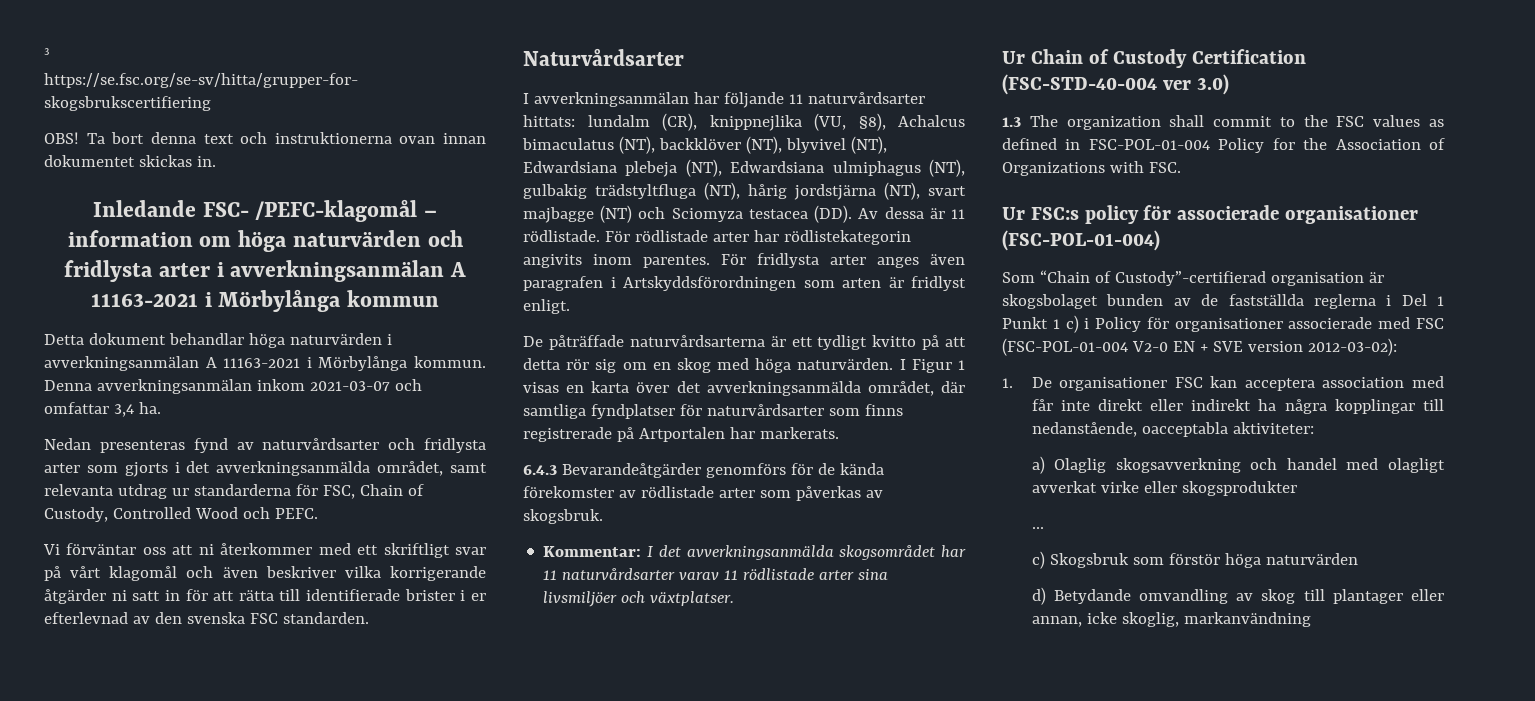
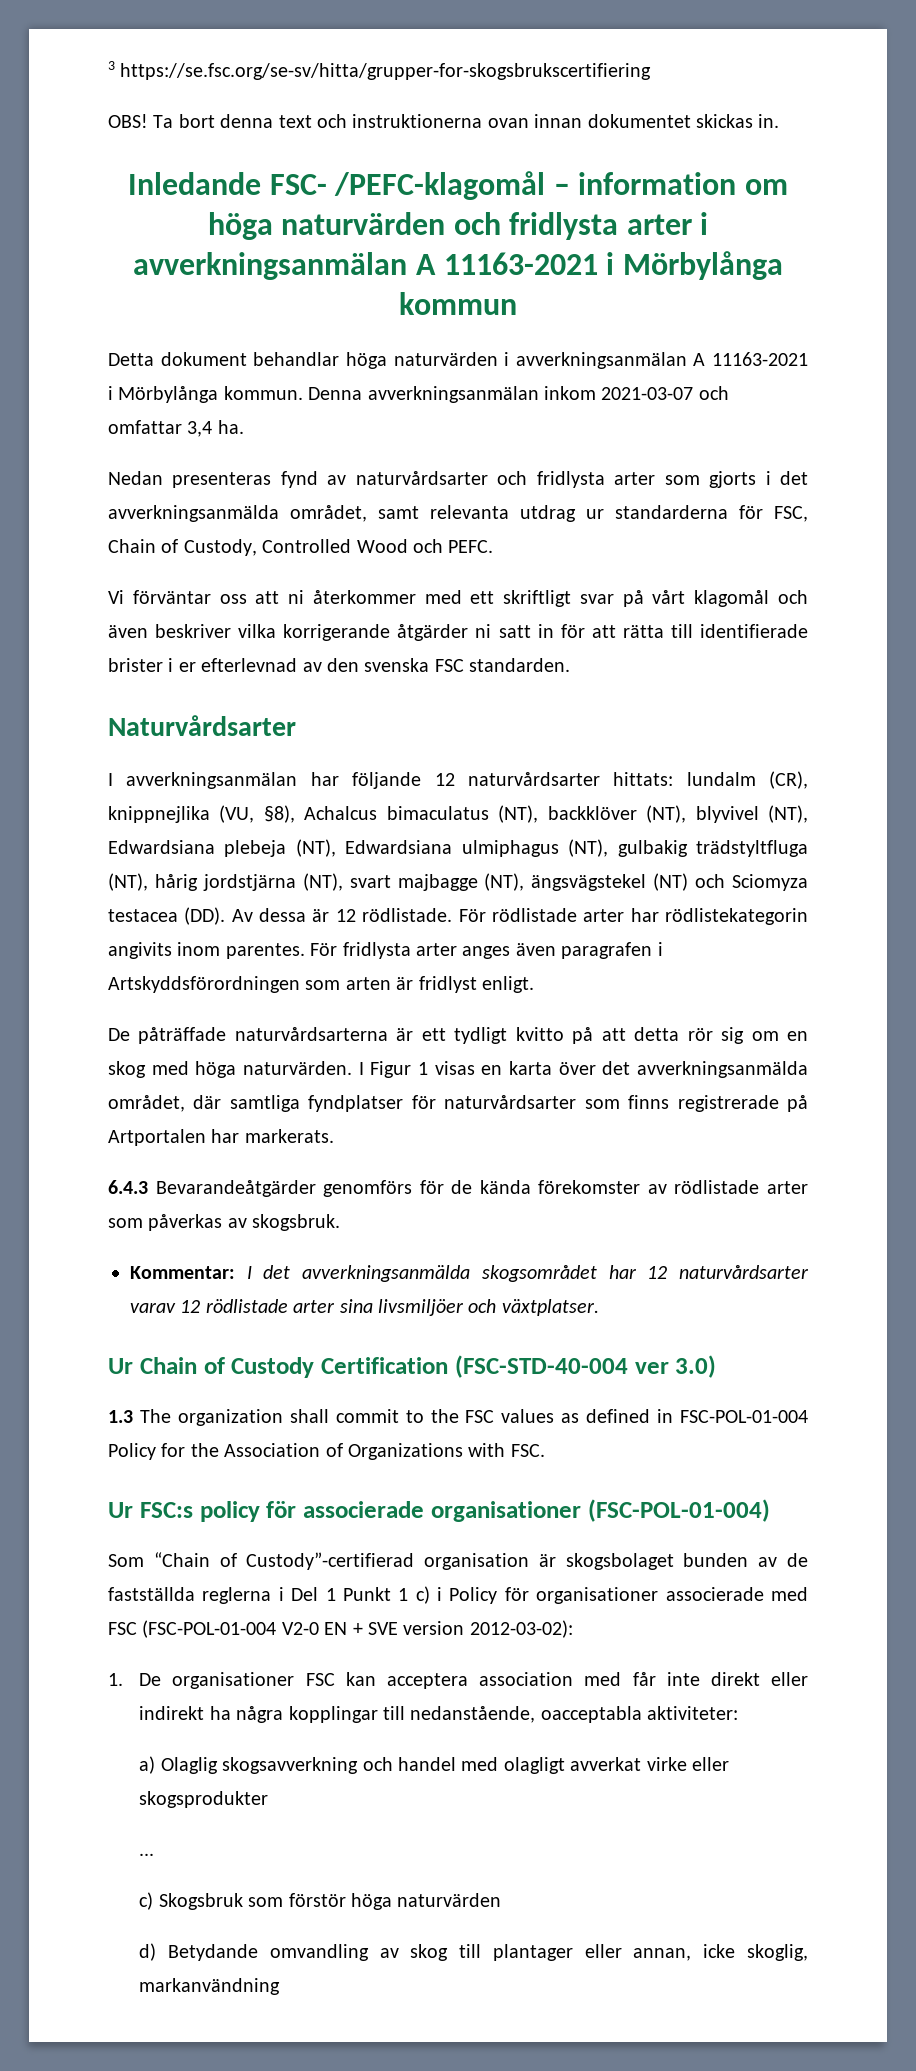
- I avverkningsanmälan har följande 11 naturvårdsarter hittats: lundalm (CR), knippnejlika (VU, §8), Achalcus bimaculatus (NT), backklöver (NT), blyvivel (NT), Edwardsiana plebeja (NT), Edwardsiana ulmiphagus (NT), gulbakig trädstyltfluga (NT), hårig jordstjärna (NT), svart majbagge (NT) och Sciomyza testacea (DD). Av dessa är 11 rödlistade.
+ I avverkningsanmälan har följande 12 naturvårdsarter hittats: lundalm (CR), knippnejlika (VU, §8), Achalcus bimaculatus (NT), backklöver (NT), blyvivel (NT), Edwardsiana plebeja (NT), Edwardsiana ulmiphagus (NT), gulbakig trädstyltfluga (NT), hårig jordstjärna (NT), svart majbagge (NT), ängsvägstekel (NT) och Sciomyza testacea (DD). Av dessa är 12 rödlistade.
- Kommentar: I det avverkningsanmälda skogsområdet har 11 naturvårdsarter varav 11 rödlistade arter sina livsmiljöer och växtplatser.
+ Kommentar: I det avverkningsanmälda skogsområdet har 12 naturvårdsarter varav 12 rödlistade arter sina livsmiljöer och växtplatser.

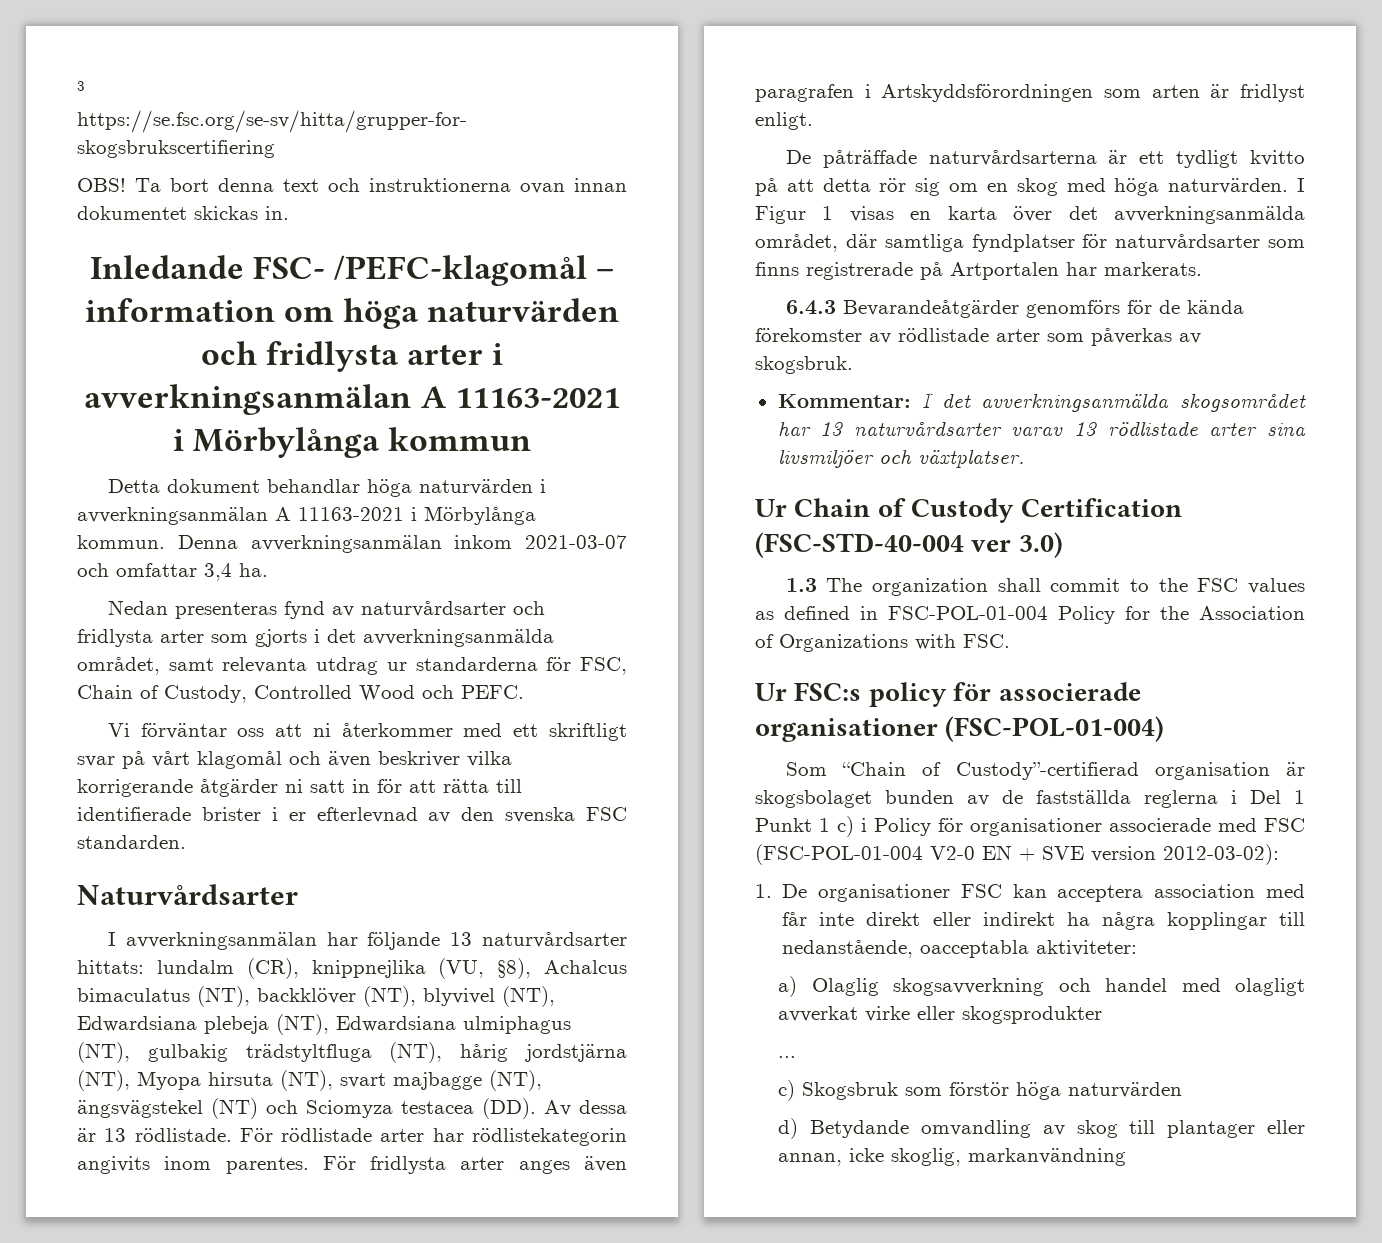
- I avverkningsanmälan har följande 12 naturvårdsarter hittats: lundalm (CR), knippnejlika (VU, §8), Achalcus bimaculatus (NT), backklöver (NT), blyvivel (NT), Edwardsiana plebeja (NT), Edwardsiana ulmiphagus (NT), gulbakig trädstyltfluga (NT), hårig jordstjärna (NT), svart majbagge (NT), ängsvägstekel (NT) och Sciomyza testacea (DD). Av dessa är 12 rödlistade.
+ I avverkningsanmälan har följande 13 naturvårdsarter hittats: lundalm (CR), knippnejlika (VU, §8), Achalcus bimaculatus (NT), backklöver (NT), blyvivel (NT), Edwardsiana plebeja (NT), Edwardsiana ulmiphagus (NT), gulbakig trädstyltfluga (NT), hårig jordstjärna (NT), Myopa hirsuta (NT), svart majbagge (NT), ängsvägstekel (NT) och Sciomyza testacea (DD). Av dessa är 13 rödlistade.
- Kommentar: I det avverkningsanmälda skogsområdet har 12 naturvårdsarter varav 12 rödlistade arter sina livsmiljöer och växtplatser.
+ Kommentar: I det avverkningsanmälda skogsområdet har 13 naturvårdsarter varav 13 rödlistade arter sina livsmiljöer och växtplatser.

